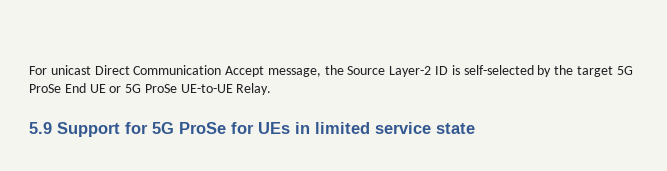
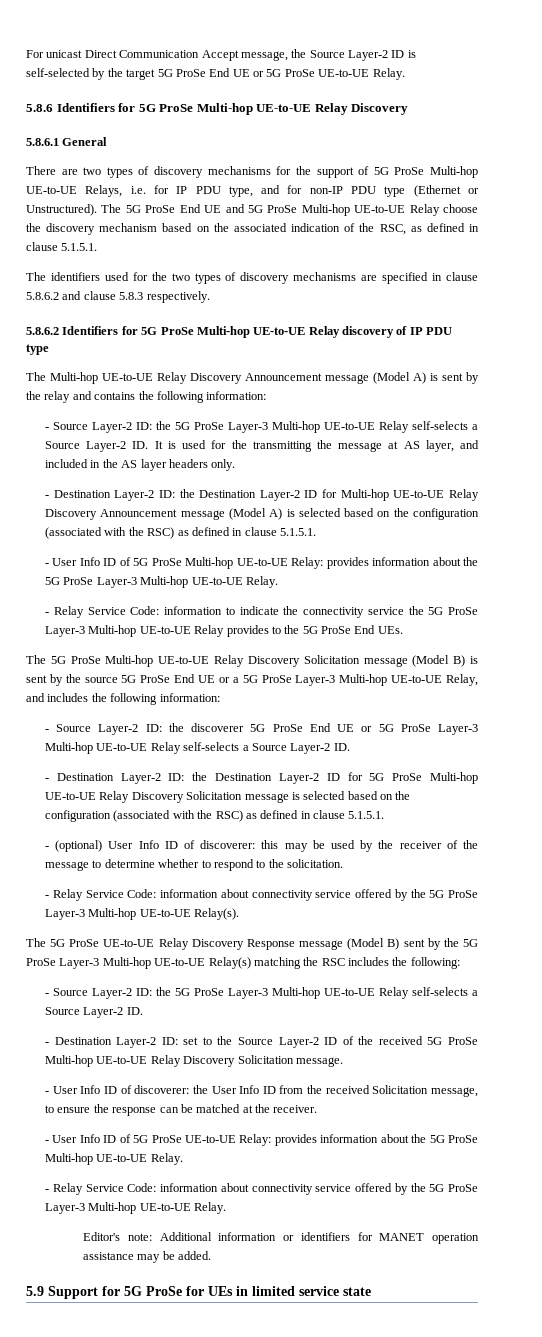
+ 5.8.6 Identifiers for 5G ProSe Multi-hop UE-to-UE Relay Discovery
+ 5.8.6.1 General
+ There are two types of discovery mechanisms for the support of 5G ProSe Multi-hop UE-to-UE Relays, i.e. for IP PDU type, and for non-IP PDU type (Ethernet or Unstructured). The 5G ProSe End UE and 5G ProSe Multi-hop UE-to-UE Relay choose the discovery mechanism based on the associated indication of the RSC, as defined in clause 5.1.5.1.
+ The identifiers used for the two types of discovery mechanisms are specified in clause 5.8.6.2 and clause 5.8.3 respectively.
+ 5.8.6.2 Identifiers for 5G ProSe Multi-hop UE-to-UE Relay discovery of IP PDU type
+ The Multi-hop UE-to-UE Relay Discovery Announcement message (Model A) is sent by the relay and contains the following information:
+ - Source Layer-2 ID: the 5G ProSe Layer-3 Multi-hop UE-to-UE Relay self-selects a Source Layer-2 ID. It is used for the transmitting the message at AS layer, and included in the AS layer headers only.
+ - Destination Layer-2 ID: the Destination Layer-2 ID for Multi-hop UE-to-UE Relay Discovery Announcement message (Model A) is selected based on the configuration (associated with the RSC) as defined in clause 5.1.5.1.
+ - User Info ID of 5G ProSe Multi-hop UE-to-UE Relay: provides information about the 5G ProSe Layer-3 Multi-hop UE-to-UE Relay.
+ - Relay Service Code: information to indicate the connectivity service the 5G ProSe Layer-3 Multi-hop UE-to-UE Relay provides to the 5G ProSe End UEs.
+ The 5G ProSe Multi-hop UE-to-UE Relay Discovery Solicitation message (Model B) is sent by the source 5G ProSe End UE or a 5G ProSe Layer-3 Multi-hop UE-to-UE Relay, and includes the following information:
+ - Source Layer-2 ID: the discoverer 5G ProSe End UE or 5G ProSe Layer-3 Multi-hop UE-to-UE Relay self-selects a Source Layer-2 ID.
+ - Destination Layer-2 ID: the Destination Layer-2 ID for 5G ProSe Multi-hop UE-to-UE Relay Discovery Solicitation message is selected based on the configuration (associated with the RSC) as defined in clause 5.1.5.1.
+ - (optional) User Info ID of discoverer: this may be used by the receiver of the message to determine whether to respond to the solicitation.
+ - Relay Service Code: information about connectivity service offered by the 5G ProSe Layer-3 Multi-hop UE-to-UE Relay(s).
+ The 5G ProSe UE-to-UE Relay Discovery Response message (Model B) sent by the 5G ProSe Layer-3 Multi-hop UE-to-UE Relay(s) matching the RSC includes the following:
+ - Source Layer-2 ID: the 5G ProSe Layer-3 Multi-hop UE-to-UE Relay self-selects a Source Layer-2 ID.
+ - Destination Layer-2 ID: set to the Source Layer-2 ID of the received 5G ProSe Multi-hop UE-to-UE Relay Discovery Solicitation message.
+ - User Info ID of discoverer: the User Info ID from the received Solicitation message, to ensure the response can be matched at the receiver.
+ - User Info ID of 5G ProSe UE-to-UE Relay: provides information about the 5G ProSe Multi-hop UE-to-UE Relay.
+ - Relay Service Code: information about connectivity service offered by the 5G ProSe Layer-3 Multi-hop UE-to-UE Relay.
+ Editor's note: Additional information or identifiers for MANET operation assistance may be added.

